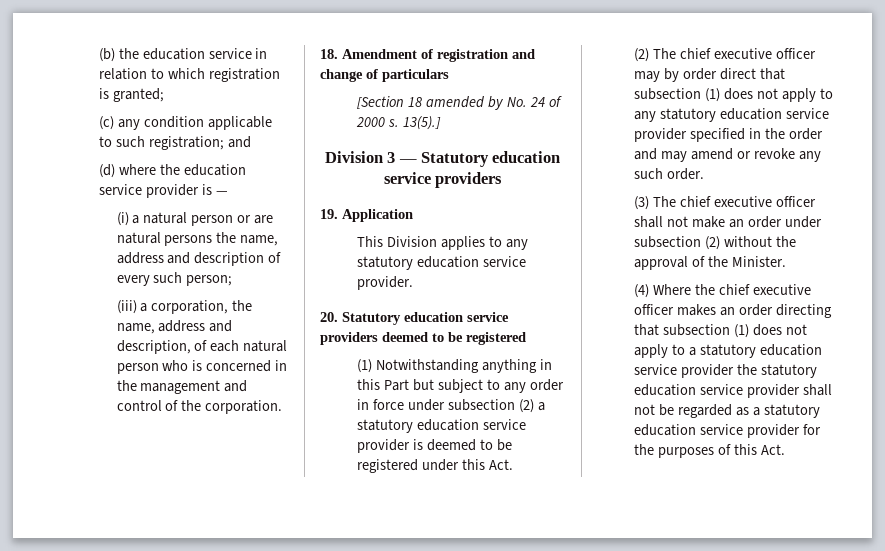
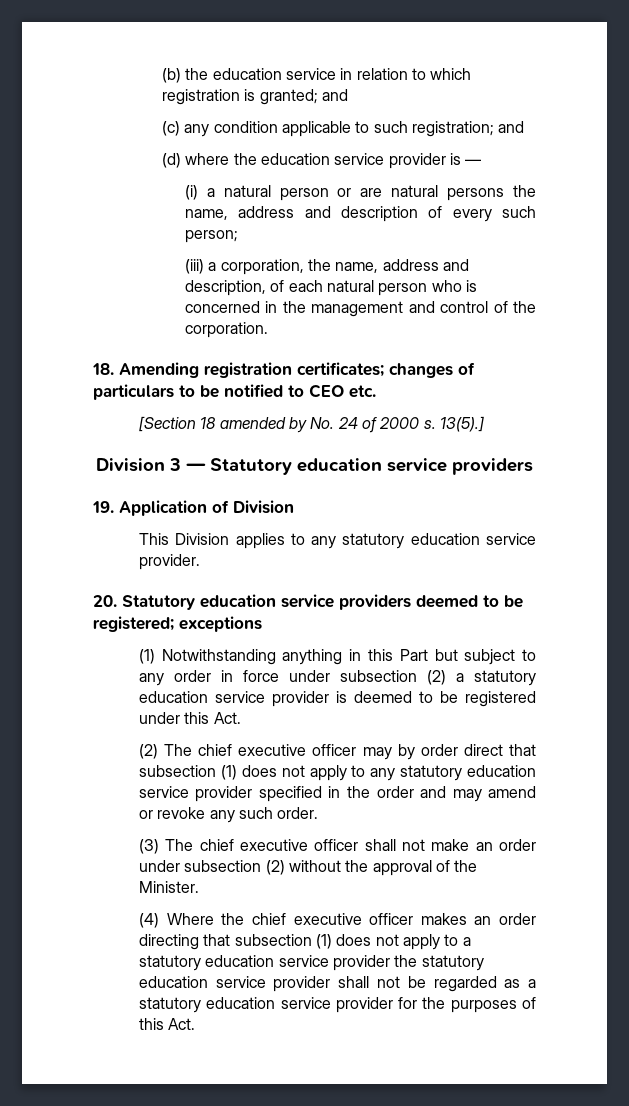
- (b) the education service in relation to which registration is granted;
+ (b) the education service in relation to which registration is granted; and
- 18. Amendment of registration and change of particulars
+ 18. Amending registration certificates; changes of particulars to be notified to CEO etc.
- 19. Application
+ 19. Application of Division
- 20. Statutory education service providers deemed to be registered
+ 20. Statutory education service providers deemed to be registered; exceptions

